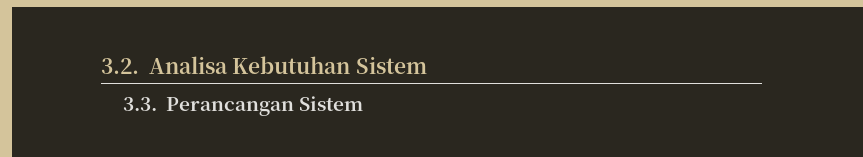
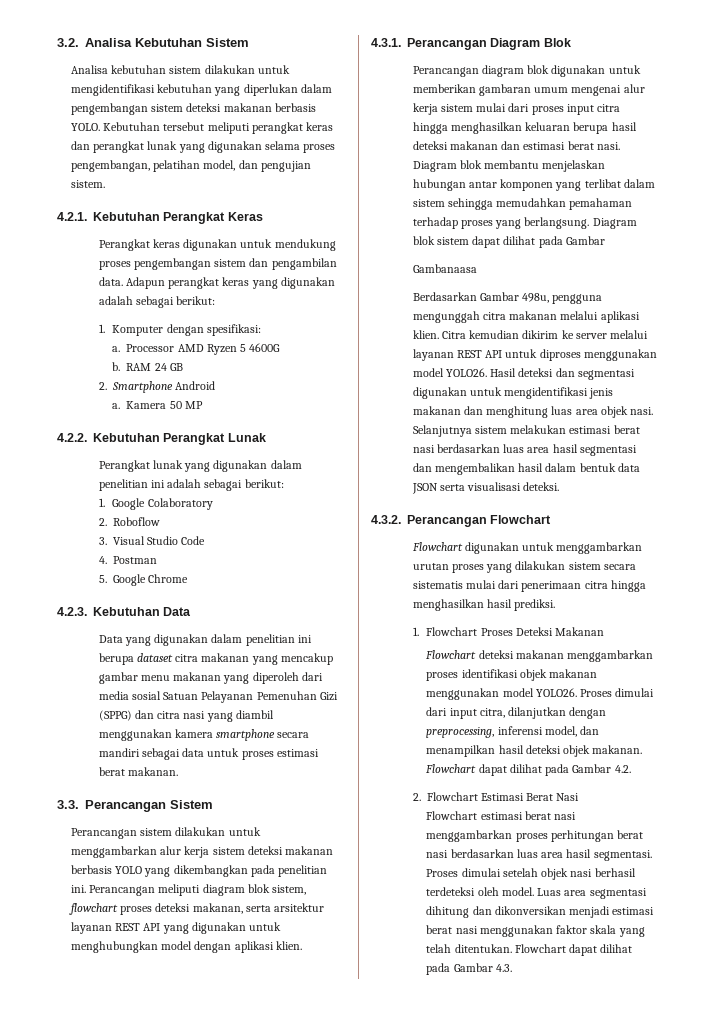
+ Analisa kebutuhan sistem dilakukan untuk mengidentifikasi kebutuhan yang diperlukan dalam pengembangan sistem deteksi makanan berbasis YOLO. Kebutuhan tersebut meliputi perangkat keras dan perangkat lunak yang digunakan selama proses pengembangan, pelatihan model, dan pengujian sistem.
+ 4.2.1. Kebutuhan Perangkat Keras
+ Perangkat keras digunakan untuk mendukung proses pengembangan sistem dan pengambilan data. Adapun perangkat keras yang digunakan adalah sebagai berikut:
+ 1. Komputer dengan spesifikasi:
+ a. Processor AMD Ryzen 5 4600G
+ b. RAM 24 GB
+ 2. Smartphone Android
+ a. Kamera 50 MP
+ 4.2.2. Kebutuhan Perangkat Lunak
+ Perangkat lunak yang digunakan dalam penelitian ini adalah sebagai berikut:
+ 1. Google Colaboratory
+ 2. Roboflow
+ 3. Visual Studio Code
+ 4. Postman
+ 5. Google Chrome
+ 4.2.3. Kebutuhan Data
+ Data yang digunakan dalam penelitian ini berupa dataset citra makanan yang mencakup gambar menu makanan yang diperoleh dari media sosial Satuan Pelayanan Pemenuhan Gizi (SPPG) dan citra nasi yang diambil menggunakan kamera smartphone secara mandiri sebagai data untuk proses estimasi berat makanan.
  3.3. Perancangan Sistem
+ Perancangan sistem dilakukan untuk menggambarkan alur kerja sistem deteksi makanan berbasis YOLO yang dikembangkan pada penelitian ini. Perancangan meliputi diagram blok sistem, flowchart proses deteksi makanan, serta arsitektur layanan REST API yang digunakan untuk menghubungkan model dengan aplikasi klien.
+ 4.3.1. Perancangan Diagram Blok
+ Perancangan diagram blok digunakan untuk memberikan gambaran umum mengenai alur kerja sistem mulai dari proses input citra hingga menghasilkan keluaran berupa hasil deteksi makanan dan estimasi berat nasi. Diagram blok membantu menjelaskan hubungan antar komponen yang terlibat dalam sistem sehingga memudahkan pemahaman terhadap proses yang berlangsung. Diagram blok sistem dapat dilihat pada Gambar
+ Gambanaasa
+ Berdasarkan Gambar 498u, pengguna mengunggah citra makanan melalui aplikasi klien. Citra kemudian dikirim ke server melalui layanan REST API untuk diproses menggunakan model YOLO26. Hasil deteksi dan segmentasi digunakan untuk mengidentifikasi jenis makanan dan menghitung luas area objek nasi. Selanjutnya sistem melakukan estimasi berat nasi berdasarkan luas area hasil segmentasi dan mengembalikan hasil dalam bentuk data JSON serta visualisasi deteksi.
+ 4.3.2. Perancangan Flowchart
+ Flowchart digunakan untuk menggambarkan urutan proses yang dilakukan sistem secara sistematis mulai dari penerimaan citra hingga menghasilkan hasil prediksi.
+ 1. Flowchart Proses Deteksi Makanan
+ Flowchart deteksi makanan menggambarkan proses identifikasi objek makanan menggunakan model YOLO26. Proses dimulai dari input citra, dilanjutkan dengan preprocessing, inferensi model, dan menampilkan hasil deteksi objek makanan. Flowchart dapat dilihat pada Gambar 4.2.
+ 2. Flowchart Estimasi Berat Nasi
+ Flowchart estimasi berat nasi menggambarkan proses perhitungan berat nasi berdasarkan luas area hasil segmentasi. Proses dimulai setelah objek nasi berhasil terdeteksi oleh model. Luas area segmentasi dihitung dan dikonversikan menjadi estimasi berat nasi menggunakan faktor skala yang telah ditentukan. Flowchart dapat dilihat pada Gambar 4.3.

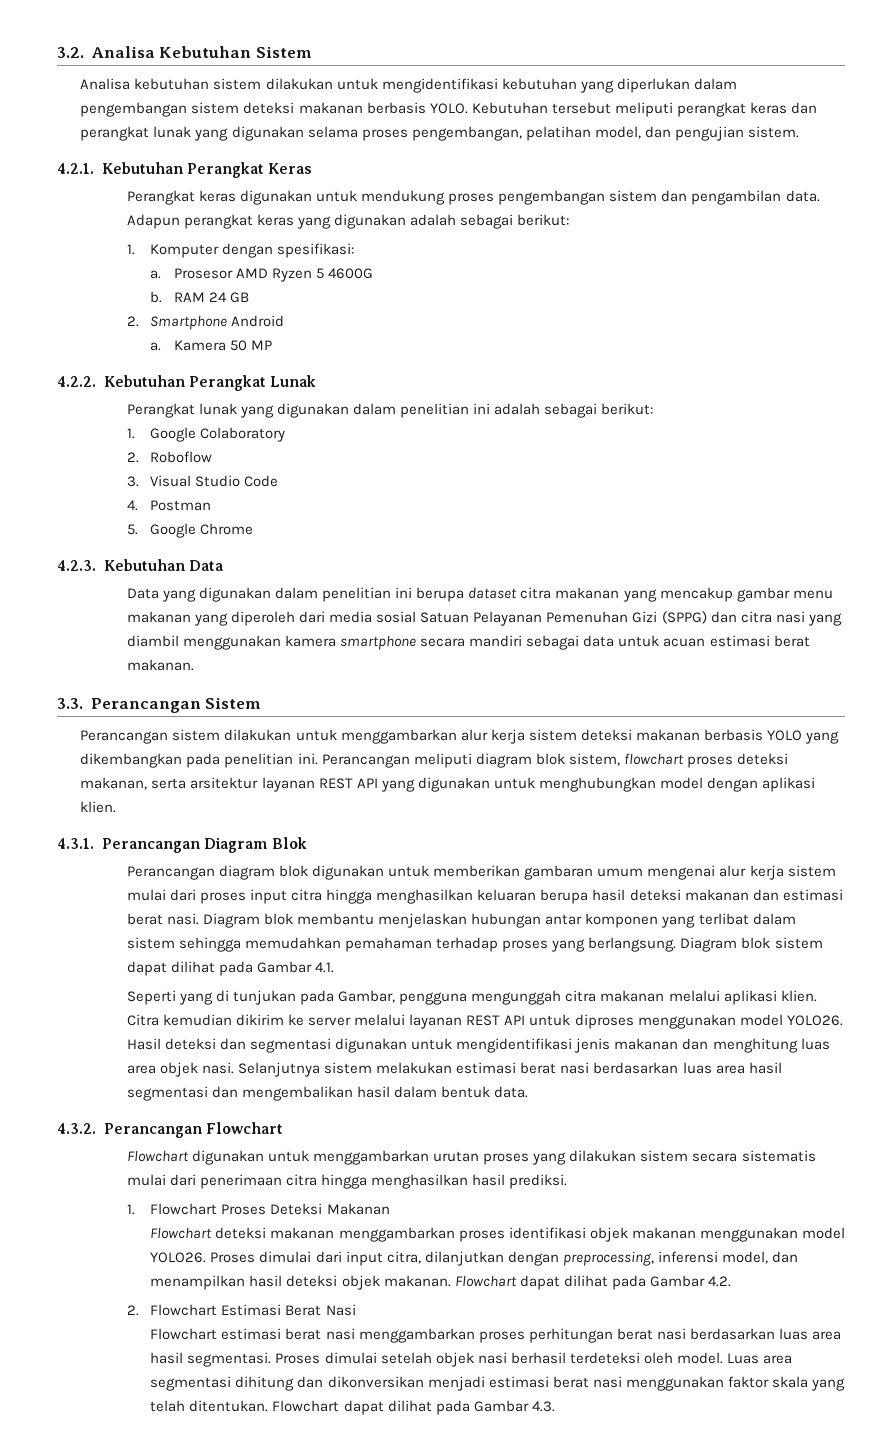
- Processor AMD Ryzen 5 4600G
+ Prosesor AMD Ryzen 5 4600G
- Data yang digunakan dalam penelitian ini berupa dataset citra makanan yang mencakup gambar menu makanan yang diperoleh dari media sosial Satuan Pelayanan Pemenuhan Gizi (SPPG) dan citra nasi yang diambil menggunakan kamera smartphone secara mandiri sebagai data untuk proses estimasi berat makanan.
+ Data yang digunakan dalam penelitian ini berupa dataset citra makanan yang mencakup gambar menu makanan yang diperoleh dari media sosial Satuan Pelayanan Pemenuhan Gizi (SPPG) dan citra nasi yang diambil menggunakan kamera smartphone secara mandiri sebagai data untuk acuan estimasi berat makanan.
- Diagram blok sistem dapat dilihat pada Gambar
- Gambanaasa
- Berdasarkan Gambar 498u, pengguna mengunggah citra makanan melalui aplikasi klien.
+ Diagram blok sistem dapat dilihat pada Gambar 4.1.
+ Seperti yang di tunjukan pada Gambar, pengguna mengunggah citra makanan melalui aplikasi klien.
- Selanjutnya sistem melakukan estimasi berat nasi berdasarkan luas area hasil segmentasi dan mengembalikan hasil dalam bentuk data JSON serta visualisasi deteksi.
+ Selanjutnya sistem melakukan estimasi berat nasi berdasarkan luas area hasil segmentasi dan mengembalikan hasil dalam bentuk data.

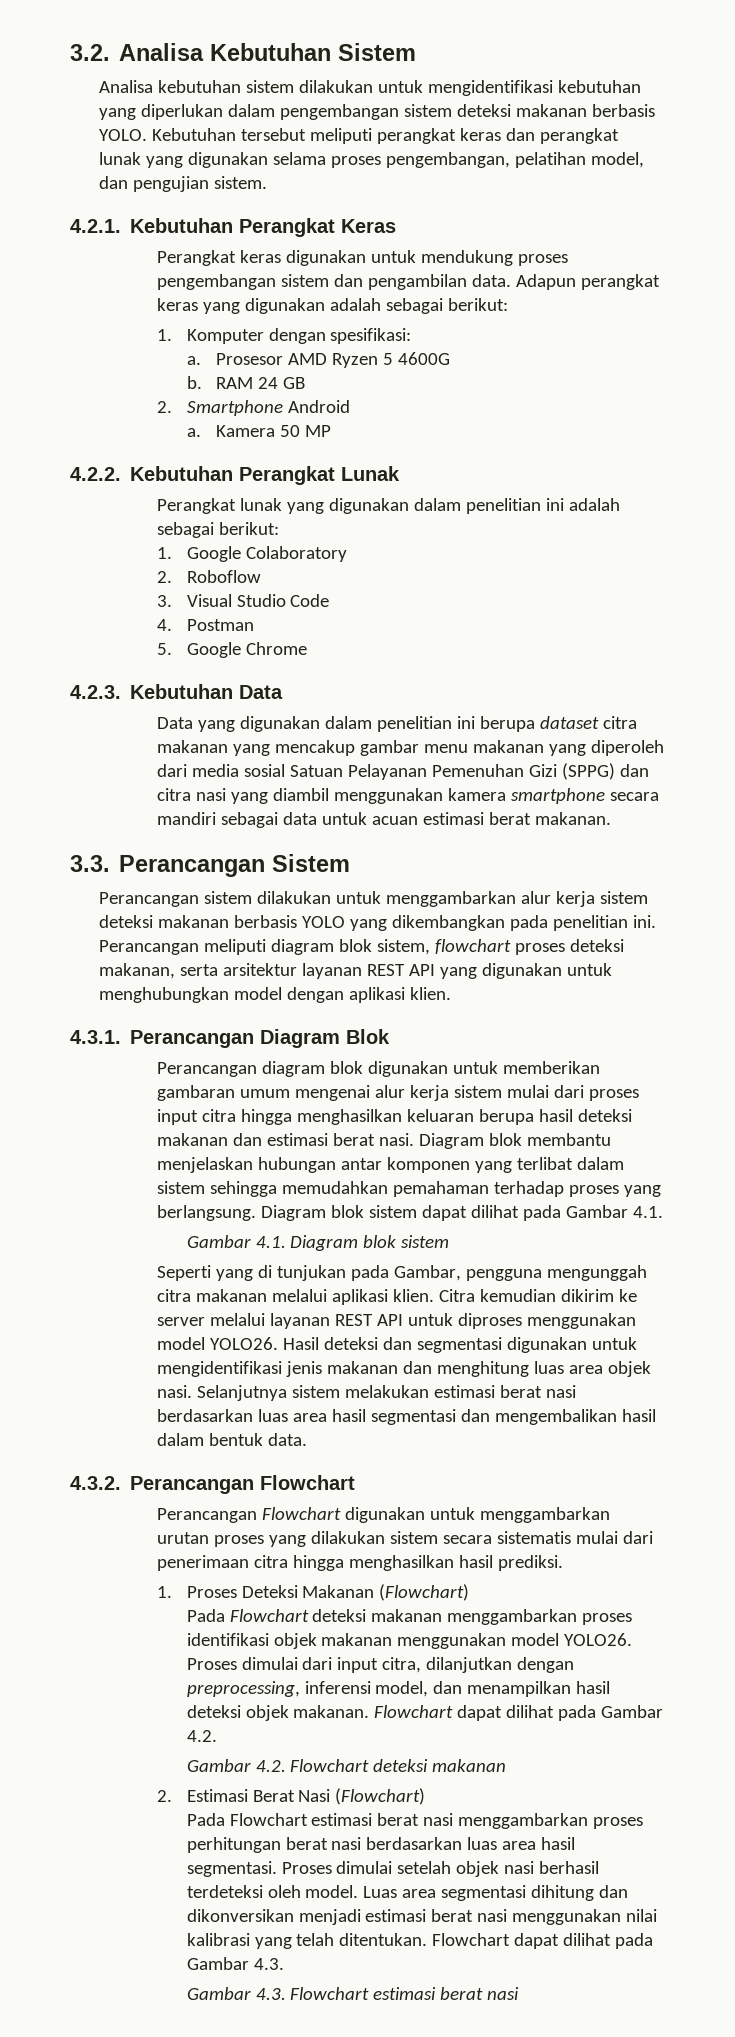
+ Gambar 4.1. Diagram blok sistem
- Flowchart digunakan untuk menggambarkan urutan proses yang dilakukan sistem secara sistematis mulai dari penerimaan citra hingga menghasilkan hasil prediksi.
+ Perancangan Flowchart digunakan untuk menggambarkan urutan proses yang dilakukan sistem secara sistematis mulai dari penerimaan citra hingga menghasilkan hasil prediksi.
- 1. Flowchart Proses Deteksi Makanan
- Flowchart deteksi makanan menggambarkan proses identifikasi objek makanan menggunakan model YOLO26.
+ 1. Proses Deteksi Makanan (Flowchart)
+ Pada Flowchart deteksi makanan menggambarkan proses identifikasi objek makanan menggunakan model YOLO26.
- 2. Flowchart Estimasi Berat Nasi
- Flowchart estimasi berat nasi menggambarkan proses perhitungan berat nasi berdasarkan luas area hasil segmentasi.
+ Gambar 4.2. Flowchart deteksi makanan
+ 2. Estimasi Berat Nasi (Flowchart)
+ Pada Flowchart estimasi berat nasi menggambarkan proses perhitungan berat nasi berdasarkan luas area hasil segmentasi.
- Luas area segmentasi dihitung dan dikonversikan menjadi estimasi berat nasi menggunakan faktor skala yang telah ditentukan.
+ Luas area segmentasi dihitung dan dikonversikan menjadi estimasi berat nasi menggunakan nilai kalibrasi yang telah ditentukan.
+ Gambar 4.3. Flowchart estimasi berat nasi

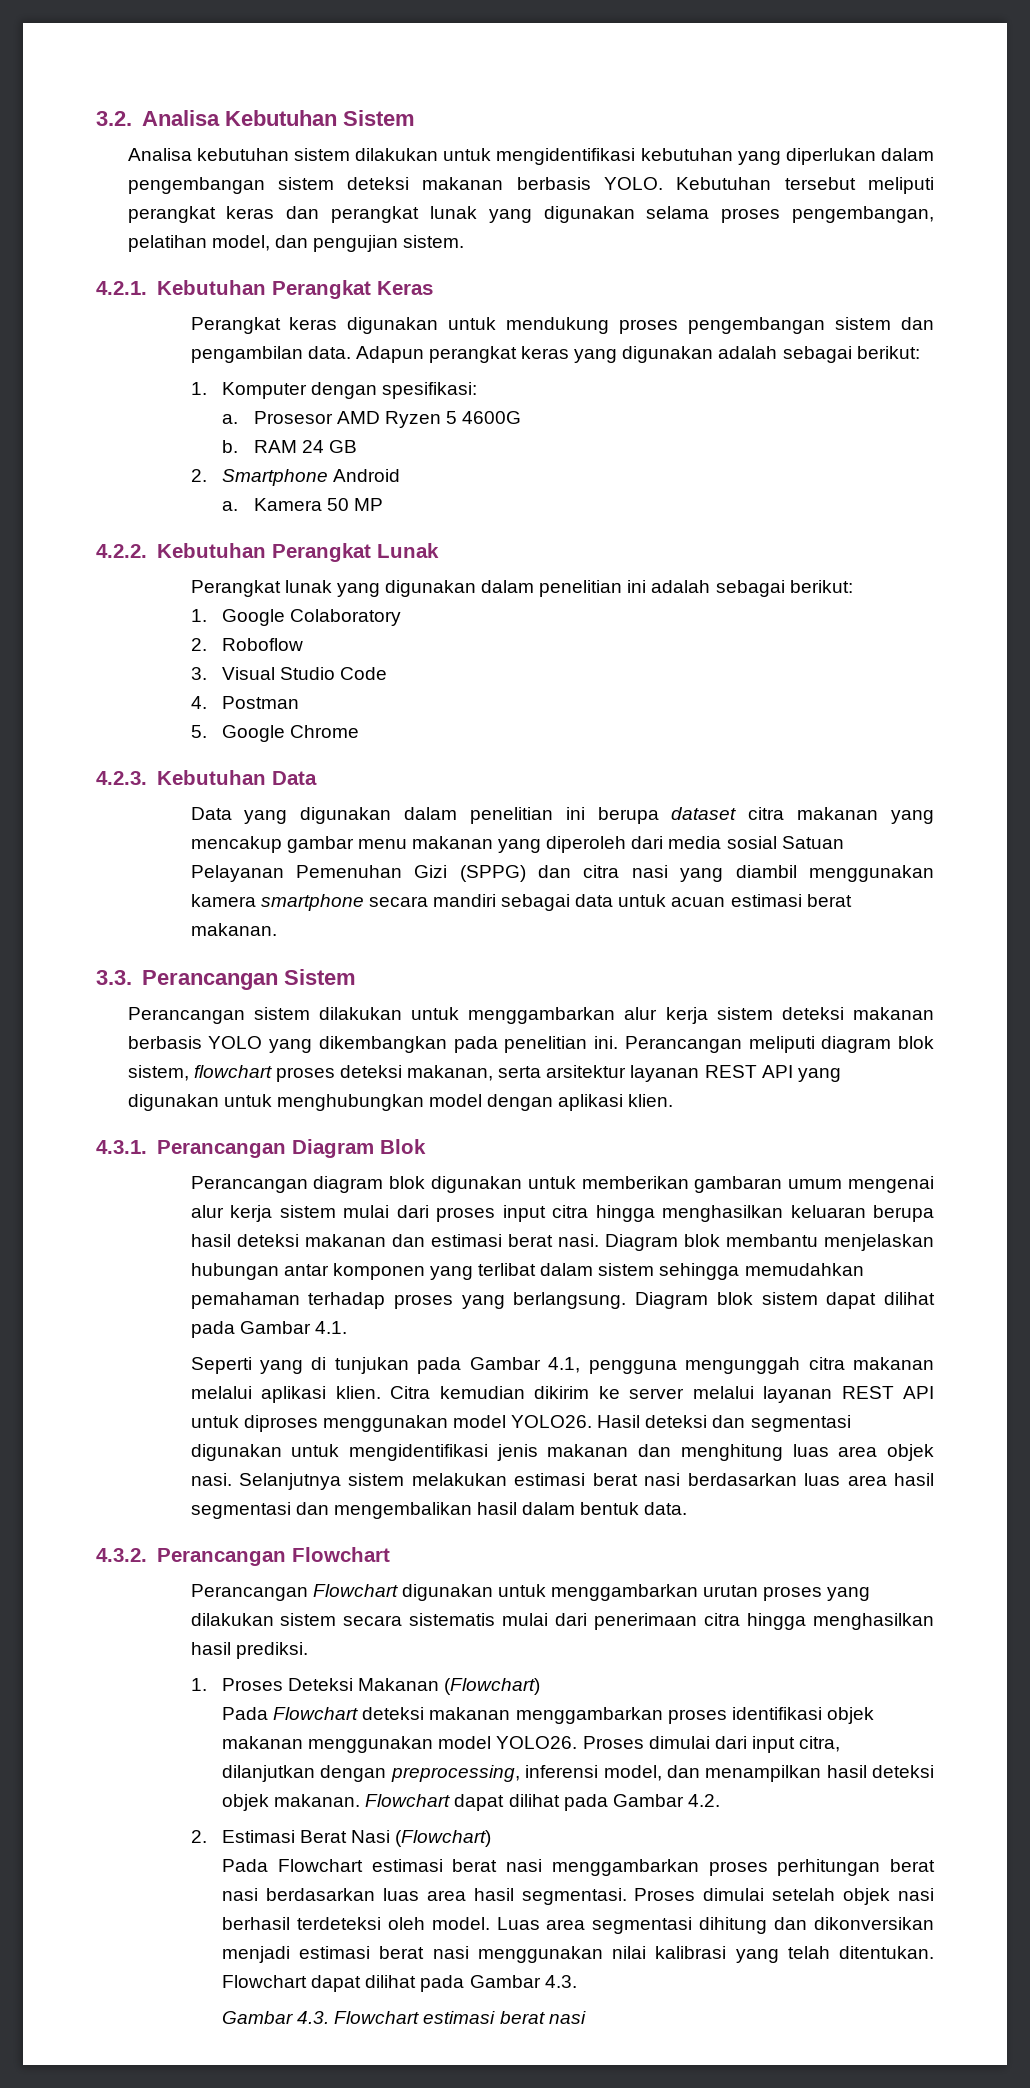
- Gambar 4.1. Diagram blok sistem
- Seperti yang di tunjukan pada Gambar, pengguna mengunggah citra makanan melalui aplikasi klien.
+ Seperti yang di tunjukan pada Gambar 4.1, pengguna mengunggah citra makanan melalui aplikasi klien.
- Gambar 4.2. Flowchart deteksi makanan

